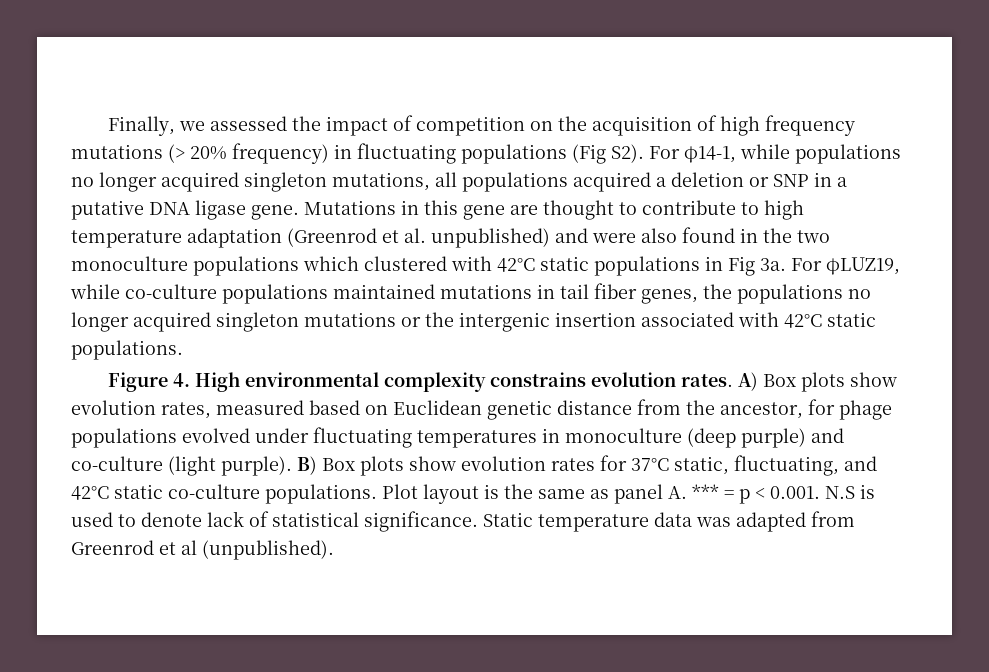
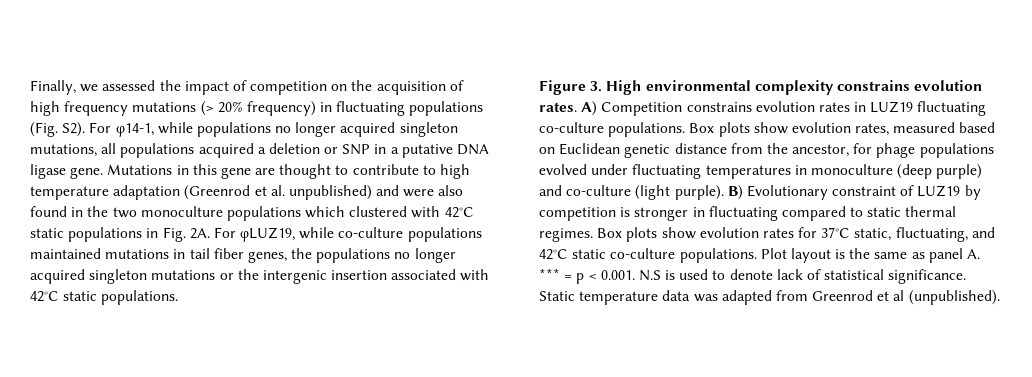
- Finally, we assessed the impact of competition on the acquisition of high frequency mutations (> 20% frequency) in fluctuating populations (Fig S2). For φ14-1, while populations no longer acquired singleton mutations, all populations acquired a deletion or SNP in a putative DNA ligase gene.
+ Finally, we assessed the impact of competition on the acquisition of high frequency mutations (> 20% frequency) in fluctuating populations (Fig. S2). For φ14-1, while populations no longer acquired singleton mutations, all populations acquired a deletion or SNP in a putative DNA ligase gene.
- Mutations in this gene are thought to contribute to high temperature adaptation (Greenrod et al. unpublished) and were also found in the two monoculture populations which clustered with 42°C static populations in Fig 3a.
+ Mutations in this gene are thought to contribute to high temperature adaptation (Greenrod et al. unpublished) and were also found in the two monoculture populations which clustered with 42°C static populations in Fig. 2A.
- Figure 4. High environmental complexity constrains evolution rates.
+ Figure 3. High environmental complexity constrains evolution rates.
- A) Box plots show evolution rates, measured based on Euclidean genetic distance from the ancestor, for phage populations evolved under fluctuating temperatures in monoculture (deep purple) and co-culture (light purple).
+ A) Competition constrains evolution rates in LUZ19 fluctuating co-culture populations. Box plots show evolution rates, measured based on Euclidean genetic distance from the ancestor, for phage populations evolved under fluctuating temperatures in monoculture (deep purple) and co-culture (light purple).
- B) Box plots show evolution rates for 37°C static, fluctuating, and 42°C static co-culture populations.
+ B) Evolutionary constraint of LUZ19 by competition is stronger in fluctuating compared to static thermal regimes. Box plots show evolution rates for 37°C static, fluctuating, and 42°C static co-culture populations.

